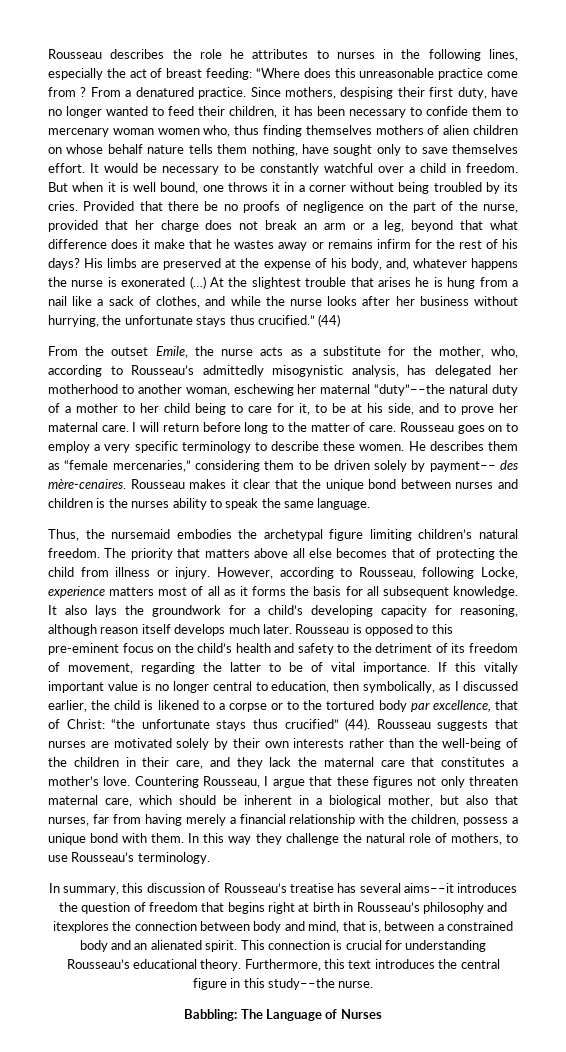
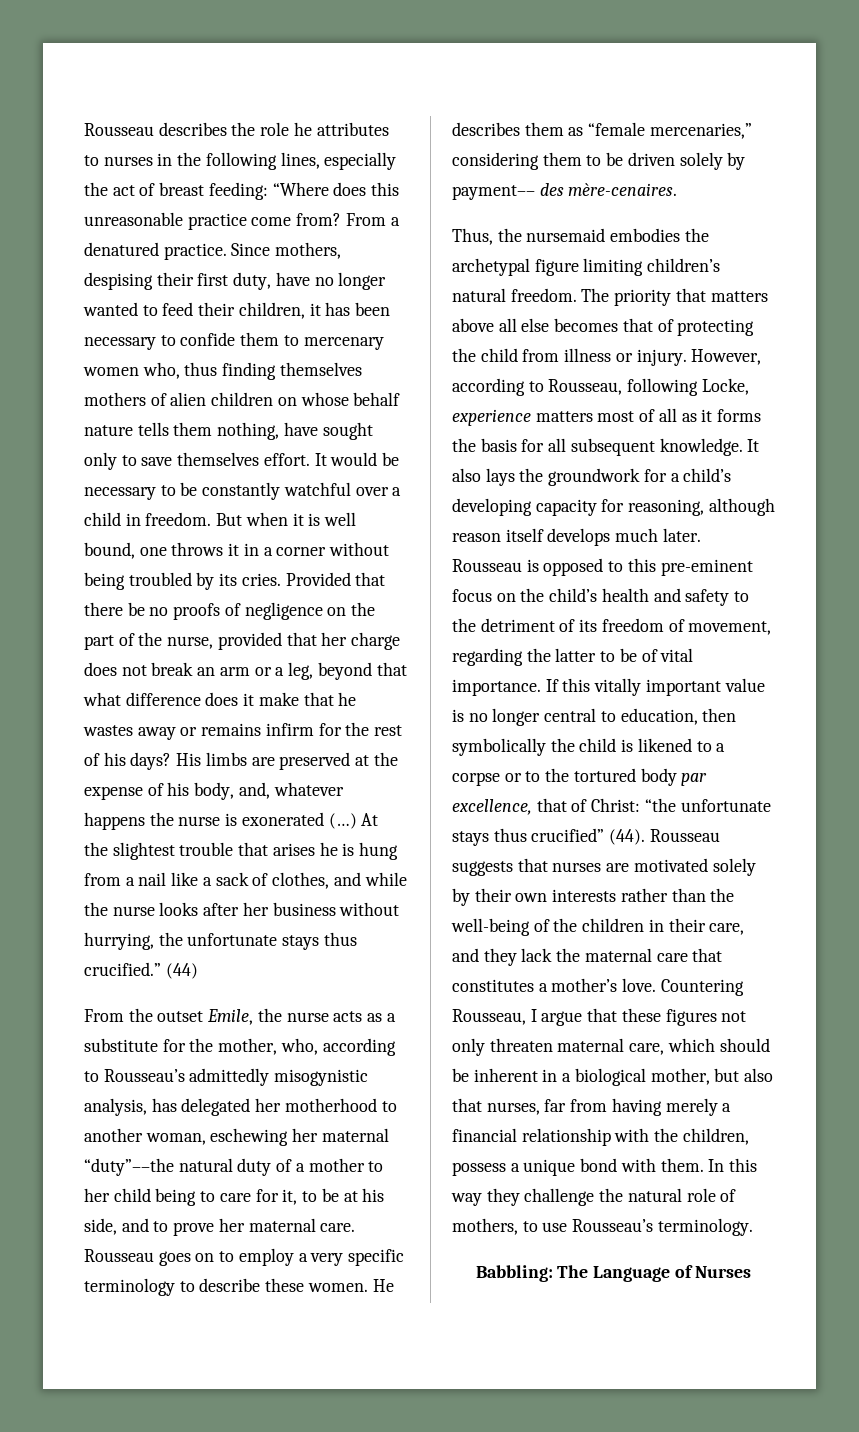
- Rousseau describes the role he attributes to nurses in the following lines, especially the act of breast feeding: “Where does this unreasonable practice come from ?
+ Rousseau describes the role he attributes to nurses in the following lines, especially the act of breast feeding: “Where does this unreasonable practice come from?
- Since mothers, despising their first duty, have no longer wanted to feed their children, it has been necessary to confide them to mercenary woman women who, thus finding themselves mothers of alien children on whose behalf nature tells them nothing, have sought only to save themselves effort.
+ Since mothers, despising their first duty, have no longer wanted to feed their children, it has been necessary to confide them to mercenary women who, thus finding themselves mothers of alien children on whose behalf nature tells them nothing, have sought only to save themselves effort.
- I will return before long to the matter of care.
- Rousseau makes it clear that the unique bond between nurses and children is the nurses ability to speak the same language.
- If this vitally important value is no longer central to education, then symbolically, as I discussed earlier, the child is likened to a corpse or to the tortured body par excellence, that of Christ: “the unfortunate stays thus crucified” (44).
+ If this vitally important value is no longer central to education, then symbolically the child is likened to a corpse or to the tortured body par excellence, that of Christ: “the unfortunate stays thus crucified” (44).
- In summary, this discussion of Rousseau’s treatise has several aims––it introduces the question of freedom that begins right at birth in Rousseau’s philosophy and itexplores the connection between body and mind, that is, between a constrained body and an alienated spirit. This connection is crucial for understanding Rousseau’s educational theory. Furthermore, this text introduces the central figure in this study––the nurse.

